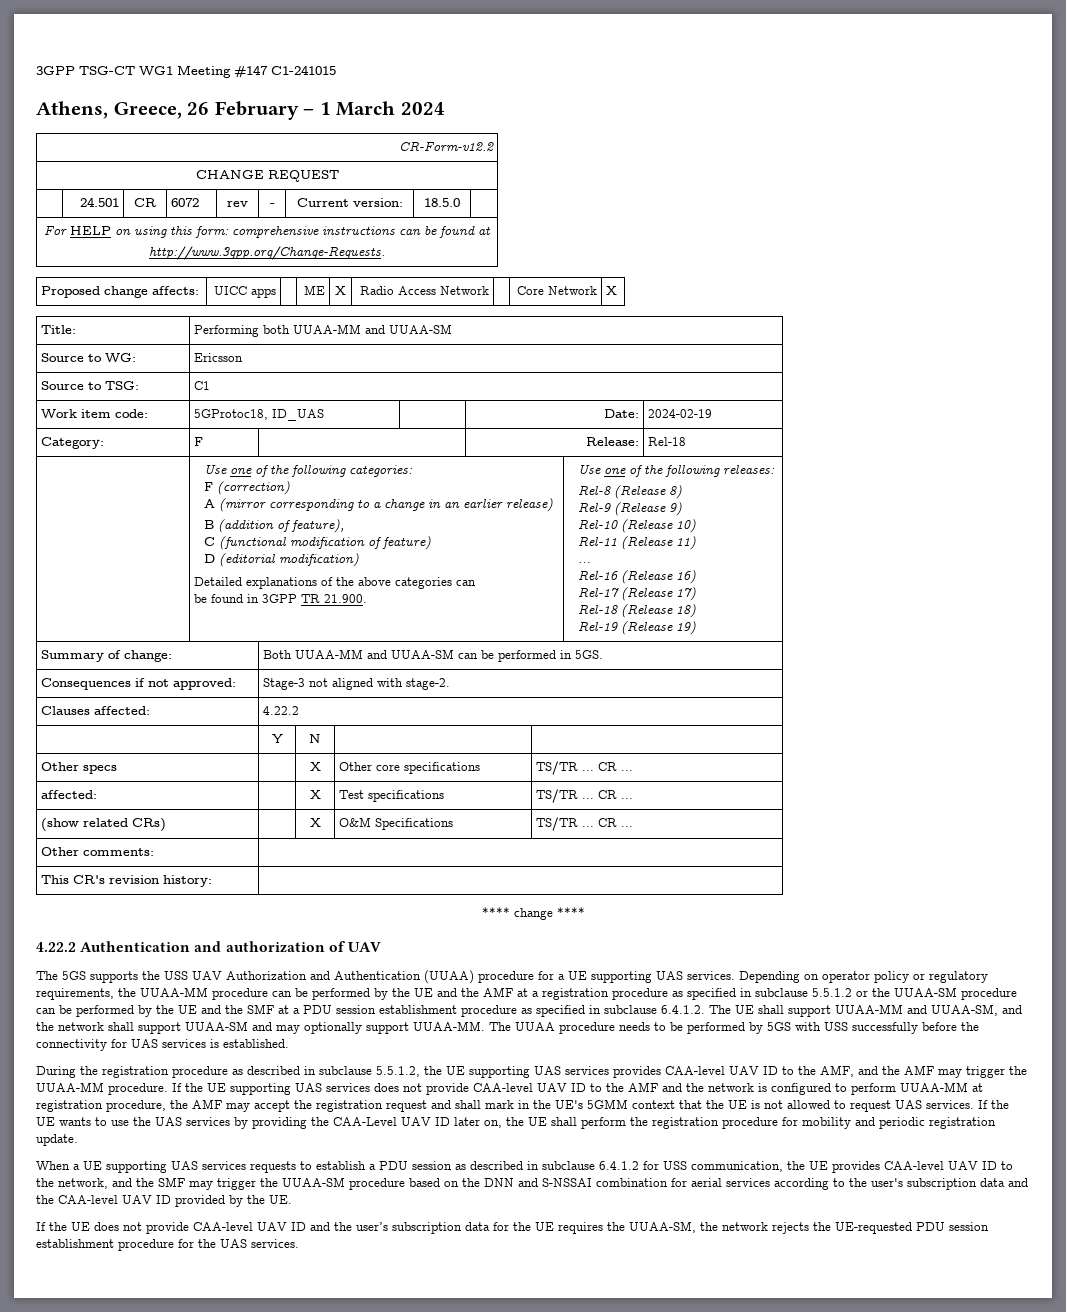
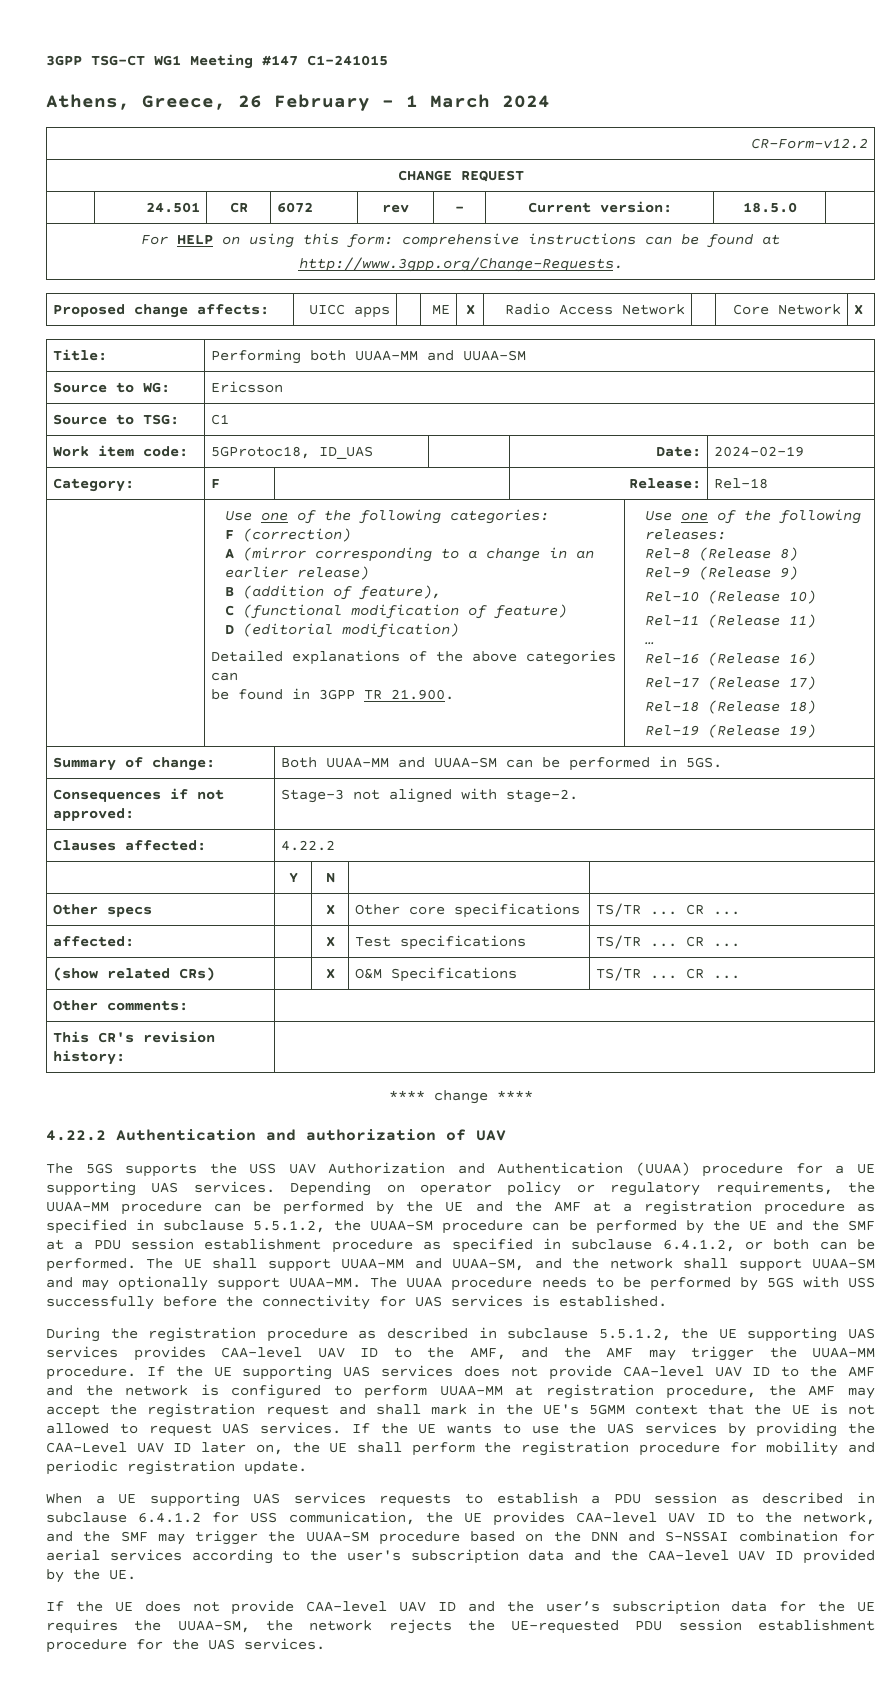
- Depending on operator policy or regulatory requirements, the UUAA-MM procedure can be performed by the UE and the AMF at a registration procedure as specified in subclause 5.5.1.2 or the UUAA-SM procedure can be performed by the UE and the SMF at a PDU session establishment procedure as specified in subclause 6.4.1.2. The UE shall support UUAA-MM and UUAA-SM, and the network shall support UUAA-SM and may optionally support UUAA-MM.
+ Depending on operator policy or regulatory requirements, the UUAA-MM procedure can be performed by the UE and the AMF at a registration procedure as specified in subclause 5.5.1.2, the UUAA-SM procedure can be performed by the UE and the SMF at a PDU session establishment procedure as specified in subclause 6.4.1.2, or both can be performed. The UE shall support UUAA-MM and UUAA-SM, and the network shall support UUAA-SM and may optionally support UUAA-MM.

